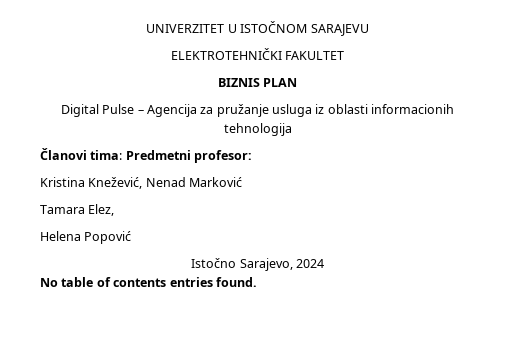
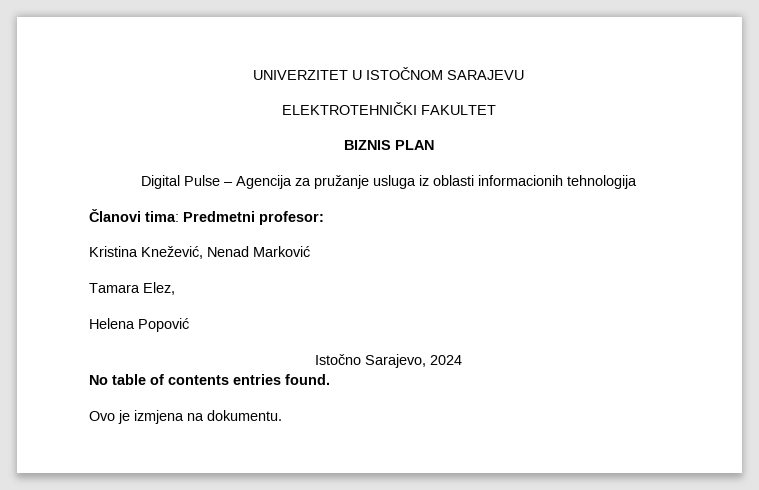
+ Ovo je izmjena na dokumentu.

